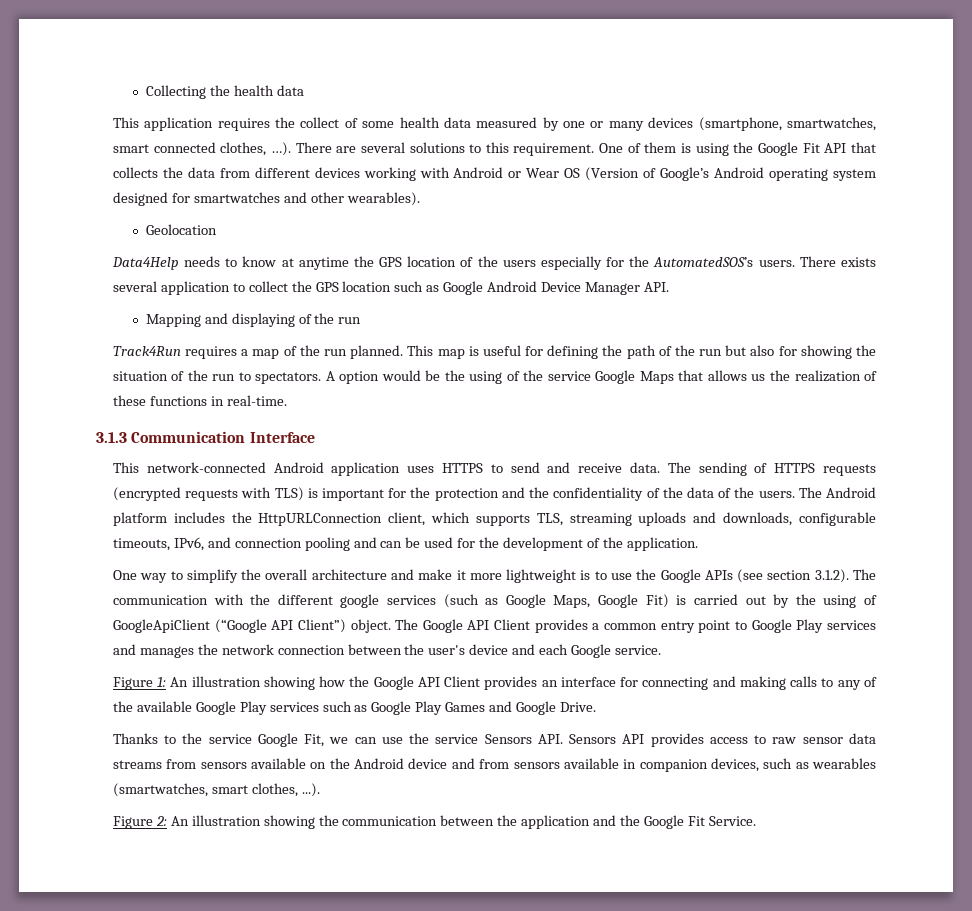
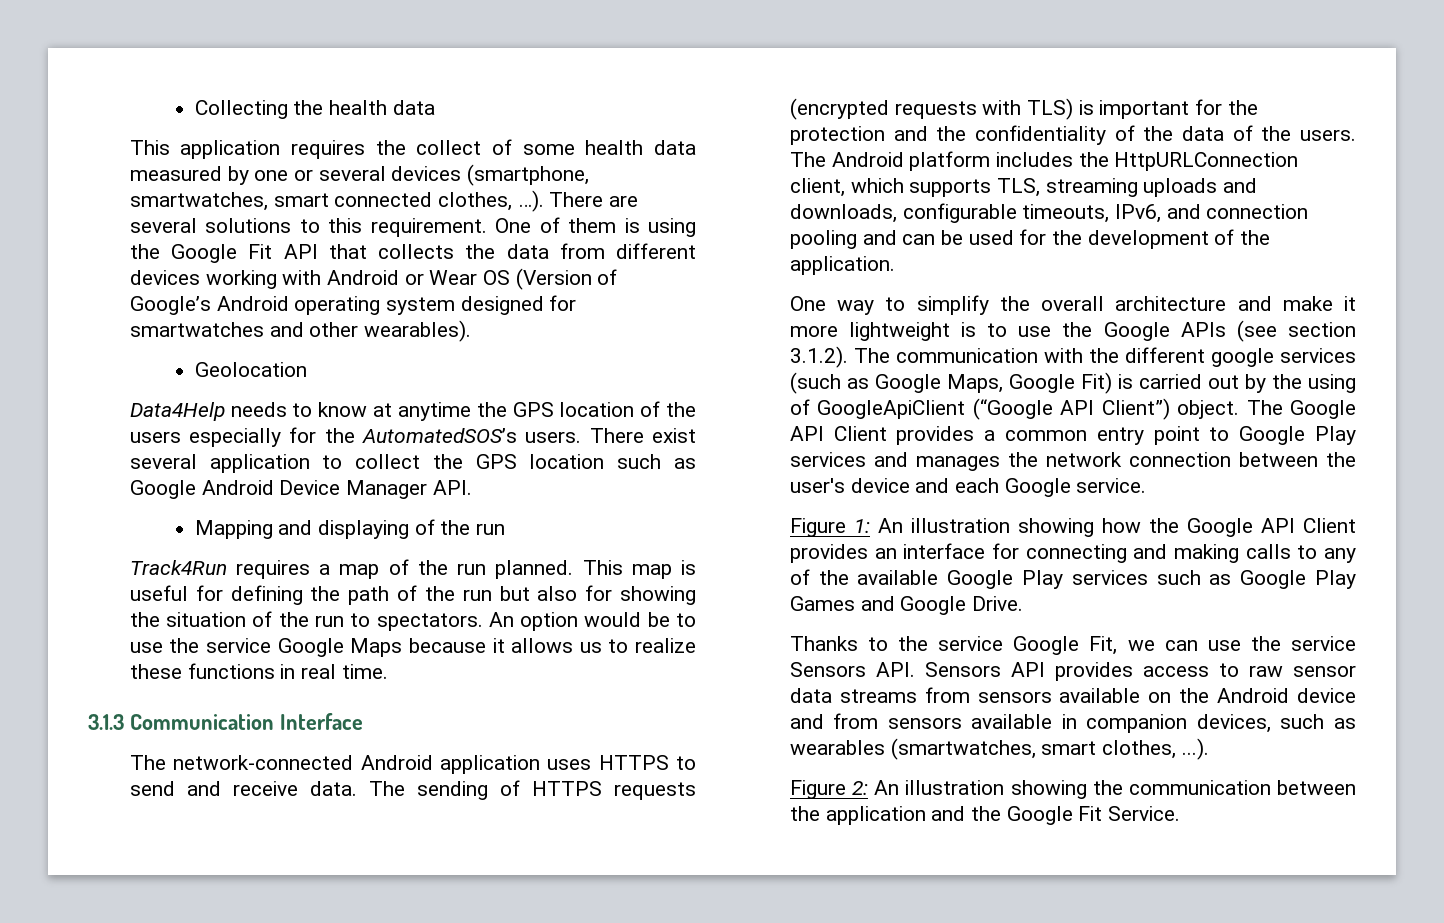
- This application requires the collect of some health data measured by one or many devices (smartphone, smartwatches, smart connected clothes, …).
+ This application requires the collect of some health data measured by one or several devices (smartphone, smartwatches, smart connected clothes, …).
- There exists several application to collect the GPS location such as Google Android Device Manager API.
+ There exist several application to collect the GPS location such as Google Android Device Manager API.
- A option would be the using of the service Google Maps that allows us the realization of these functions in real-time.
+ An option would be to use the service Google Maps because it allows us to realize these functions in real time.
- This network-connected Android application uses HTTPS to send and receive data.
+ The network-connected Android application uses HTTPS to send and receive data.

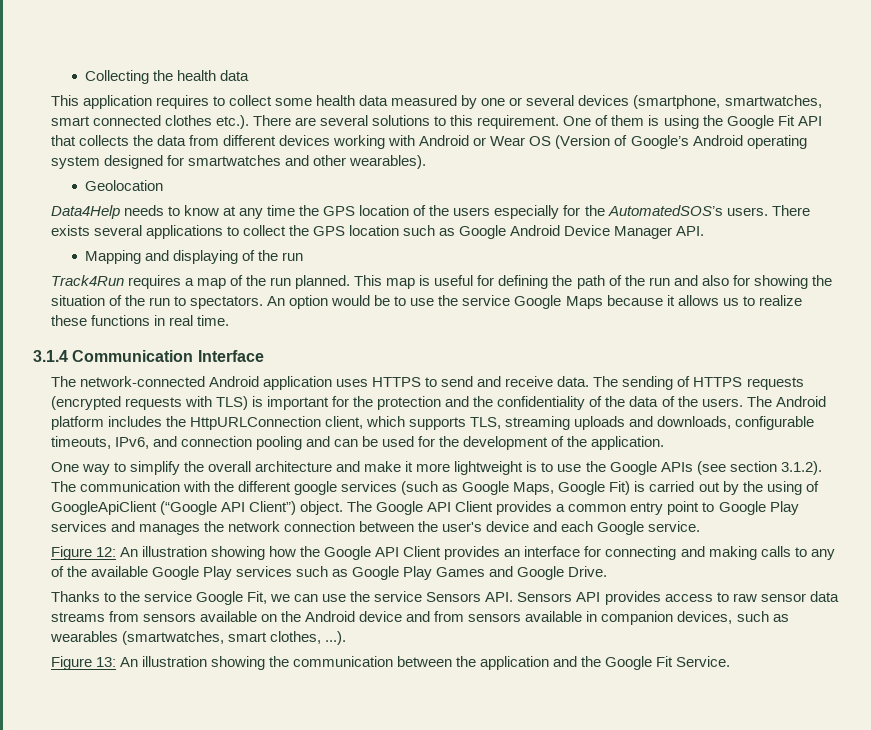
- This application requires the collect of some health data measured by one or several devices (smartphone, smartwatches, smart connected clothes, …). There are several solutions to this requirement.
+ This application requires to collect some health data measured by one or several devices (smartphone, smartwatches, smart connected clothes etc.). There are several solutions to this requirement.
- Data4Help needs to know at anytime the GPS location of the users especially for the AutomatedSOS’s users.
+ Data4Help needs to know at any time the GPS location of the users especially for the AutomatedSOS’s users.
- There exist several application to collect the GPS location such as Google Android Device Manager API.
+ There exists several applications to collect the GPS location such as Google Android Device Manager API.
- This map is useful for defining the path of the run but also for showing the situation of the run to spectators.
+ This map is useful for defining the path of the run and also for showing the situation of the run to spectators.
- 3.1.3 Communication Interface
+ 3.1.4 Communication Interface
- Figure 1: An illustration showing how the Google API Client provides an interface for connecting and making calls to any of the available Google Play services such as Google Play Games and Google Drive.
+ Figure 12: An illustration showing how the Google API Client provides an interface for connecting and making calls to any of the available Google Play services such as Google Play Games and Google Drive.
- Figure 2: An illustration showing the communication between the application and the Google Fit Service.
+ Figure 13: An illustration showing the communication between the application and the Google Fit Service.

